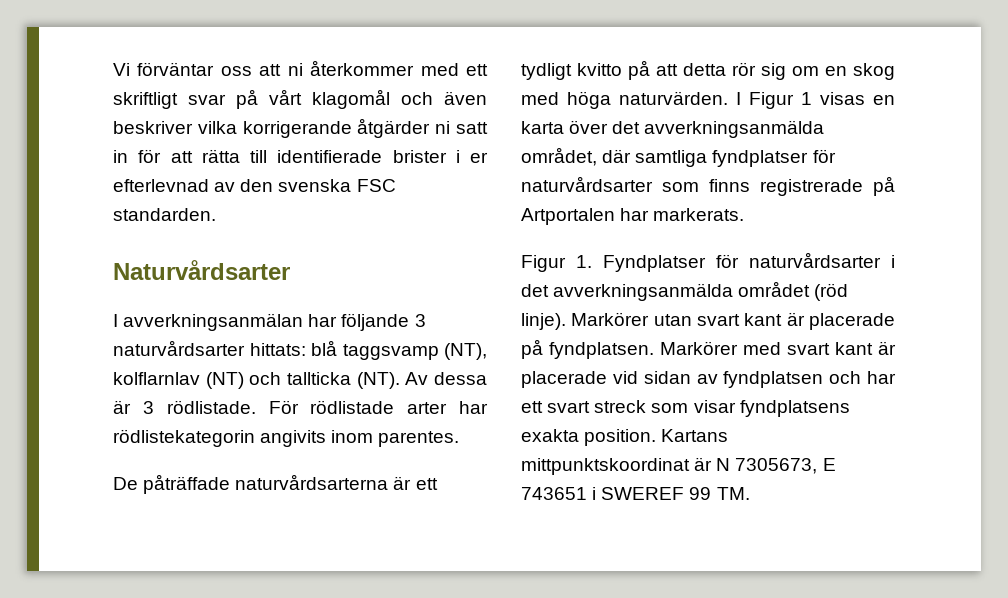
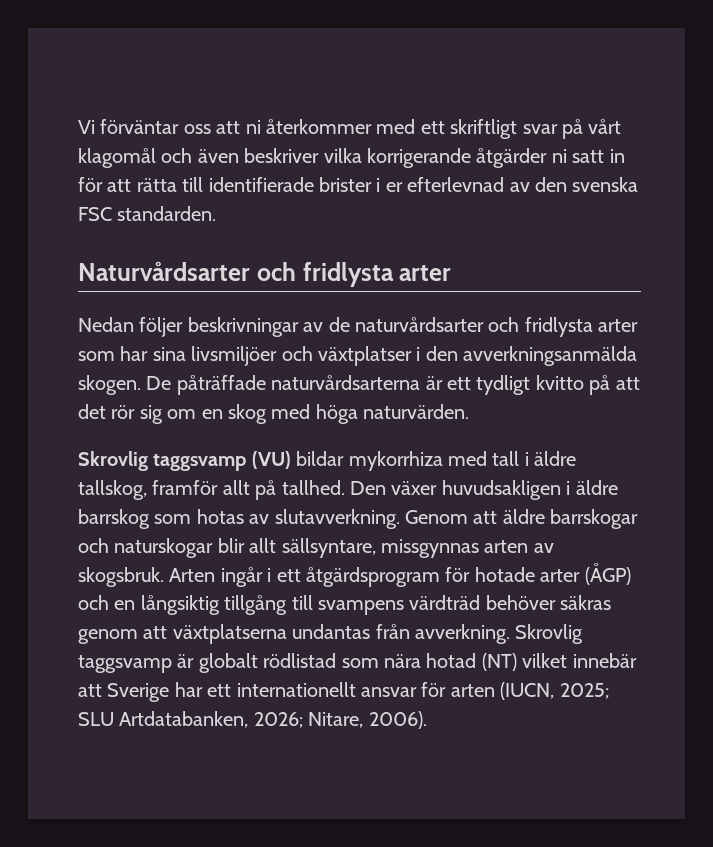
- Naturvårdsarter
- I avverkningsanmälan har följande 3 naturvårdsarter hittats: blå taggsvamp (NT), kolflarnlav (NT) och tallticka (NT). Av dessa är 3 rödlistade. För rödlistade arter har rödlistekategorin angivits inom parentes.
- De påträffade naturvårdsarterna är ett tydligt kvitto på att detta rör sig om en skog med höga naturvärden. I Figur 1 visas en karta över det avverkningsanmälda området, där samtliga fyndplatser för naturvårdsarter som finns registrerade på Artportalen har markerats.
- Figur 1. Fyndplatser för naturvårdsarter i det avverkningsanmälda området (röd linje). Markörer utan svart kant är placerade på fyndplatsen. Markörer med svart kant är placerade vid sidan av fyndplatsen och har ett svart streck som visar fyndplatsens exakta position. Kartans mittpunktskoordinat är N 7305673, E 743651 i SWEREF 99 TM.
+ Naturvårdsarter och fridlysta arter
+ Nedan följer beskrivningar av de naturvårdsarter och fridlysta arter som har sina livsmiljöer och växtplatser i den avverkningsanmälda skogen. De påträffade naturvårdsarterna är ett tydligt kvitto på att det rör sig om en skog med höga naturvärden.
+ Skrovlig taggsvamp (VU) bildar mykorrhiza med tall i äldre tallskog, framför allt på tallhed. Den växer huvudsakligen i äldre barrskog som hotas av slutavverkning. Genom att äldre barrskogar och naturskogar blir allt sällsyntare, missgynnas arten av skogsbruk. Arten ingår i ett åtgärdsprogram för hotade arter (ÅGP) och en långsiktig tillgång till svampens värdträd behöver säkras genom att växtplatserna undantas från avverkning. Skrovlig taggsvamp är globalt rödlistad som nära hotad (NT) vilket innebär att Sverige har ett internationellt ansvar för arten (IUCN, 2025; SLU Artdatabanken, 2026; Nitare, 2006).

